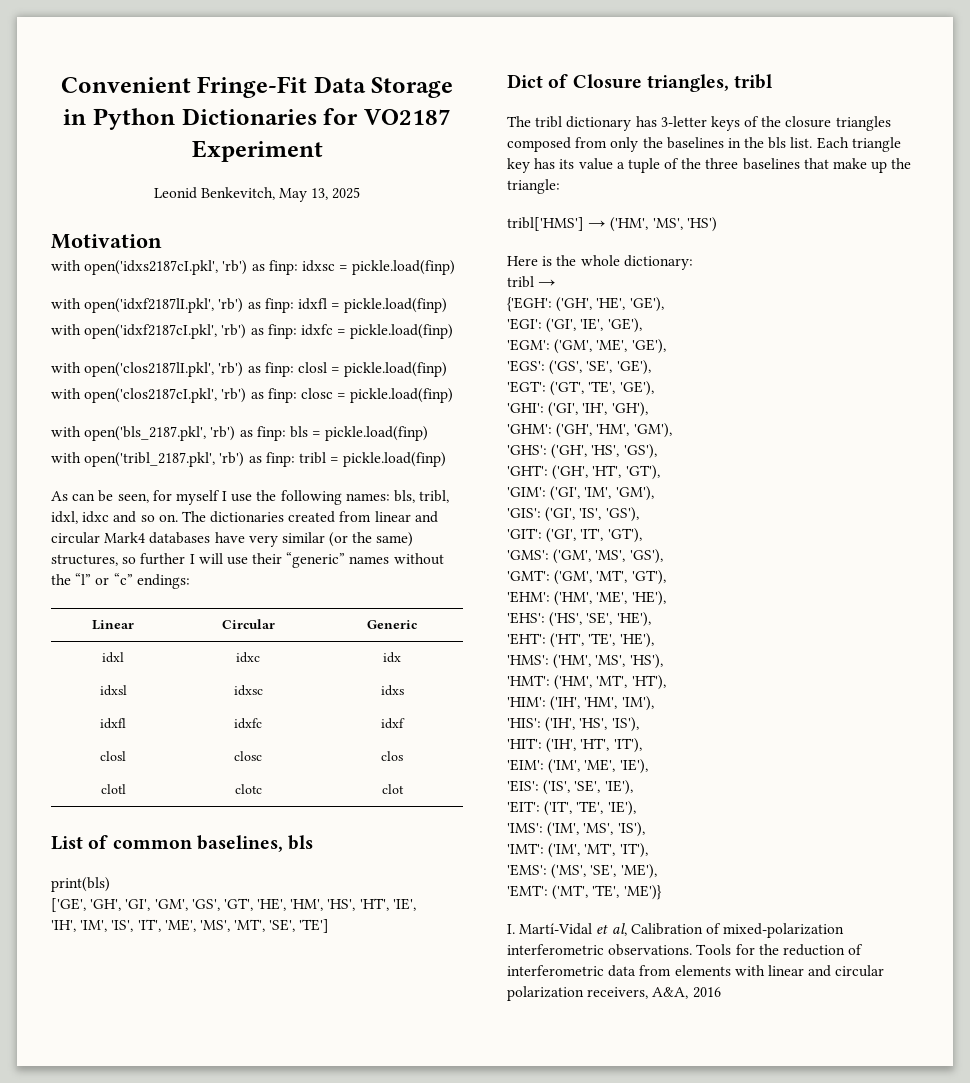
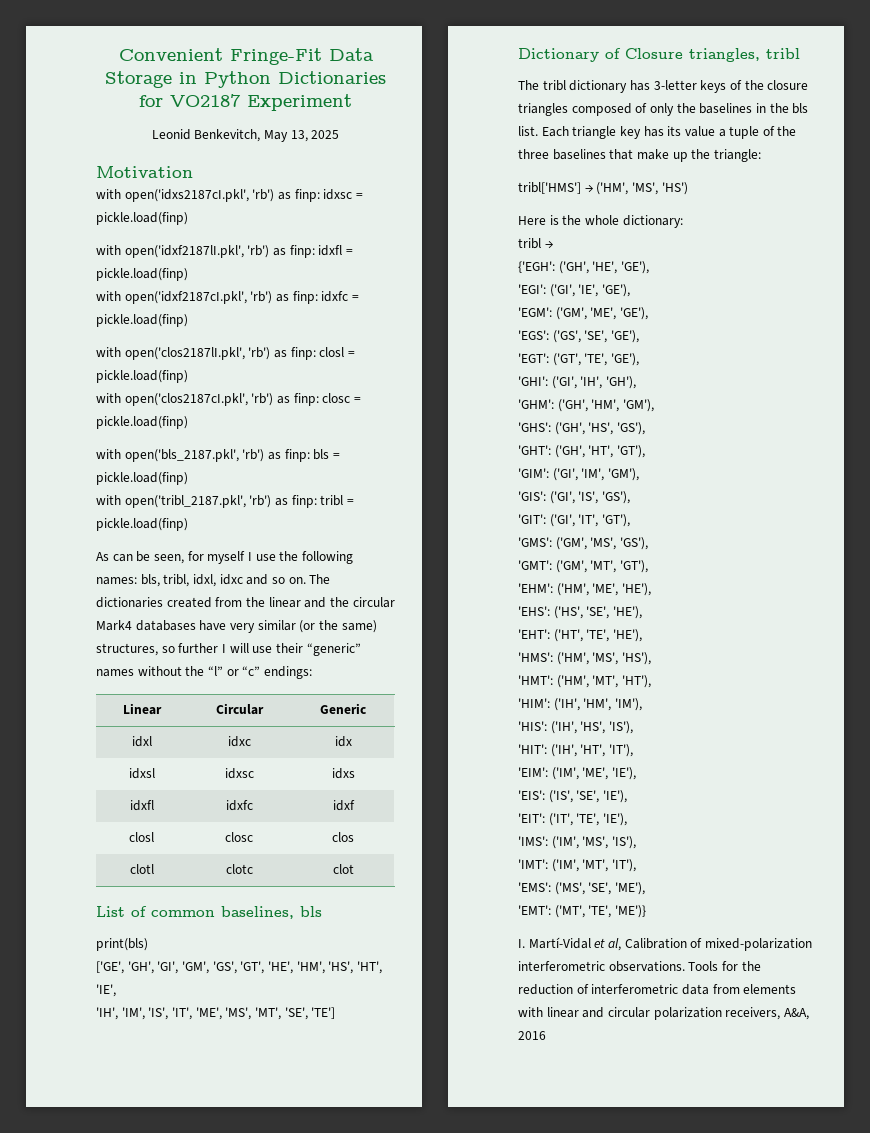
- The dictionaries created from linear and circular Mark4 databases have very similar (or the same) structures, so further I will use their “generic” names without the “l” or “c” endings:
+ The dictionaries created from the linear and the circular Mark4 databases have very similar (or the same) structures, so further I will use their “generic” names without the “l” or “c” endings:
- Dict of Closure triangles, tribl
+ Dictionary of Closure triangles, tribl
- The tribl dictionary has 3-letter keys of the closure triangles composed from only the baselines in the bls list.
+ The tribl dictionary has 3-letter keys of the closure triangles composed of only the baselines in the bls list.

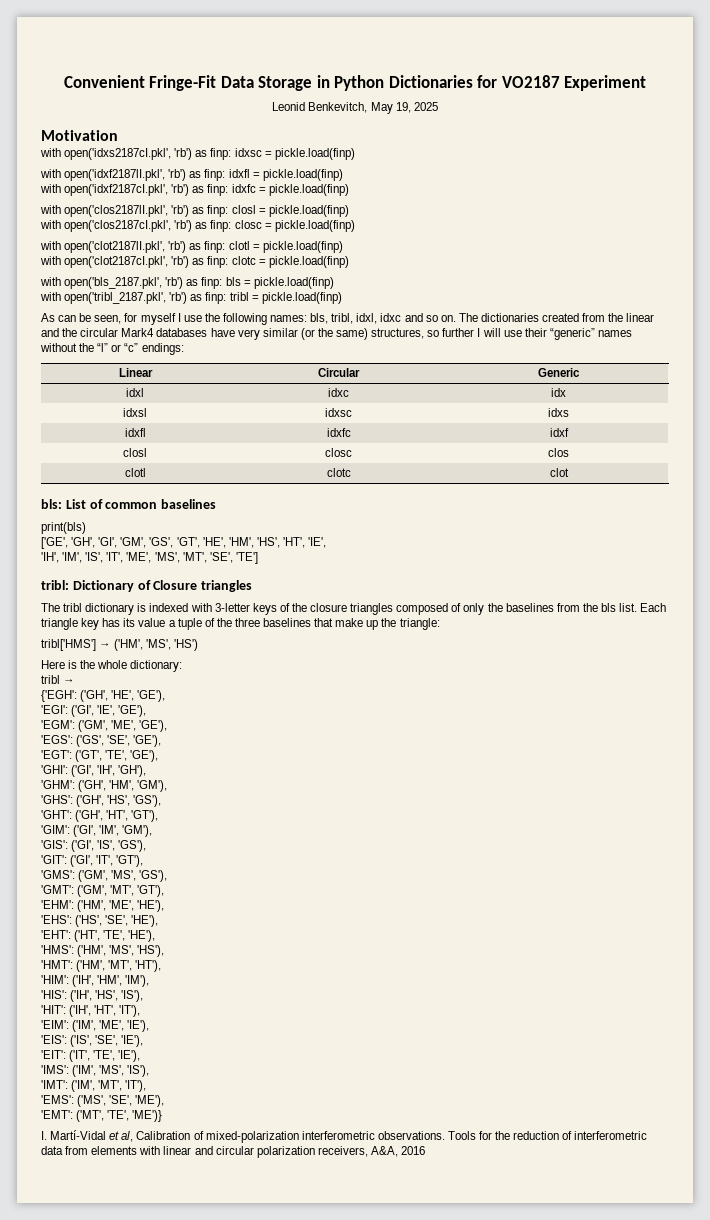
- Leonid Benkevitch, May 13, 2025
+ Leonid Benkevitch, May 19, 2025
+ with open('clot2187lI.pkl', 'rb') as finp: clotl = pickle.load(finp)
+ with open('clot2187cI.pkl', 'rb') as finp: clotc = pickle.load(finp)
- List of common baselines, bls
+ bls: List of common baselines
- Dictionary of Closure triangles, tribl
+ tribl: Dictionary of Closure triangles
- The tribl dictionary has 3-letter keys of the closure triangles composed of only the baselines in the bls list.
+ The tribl dictionary is indexed with 3-letter keys of the closure triangles composed of only the baselines from the bls list.

